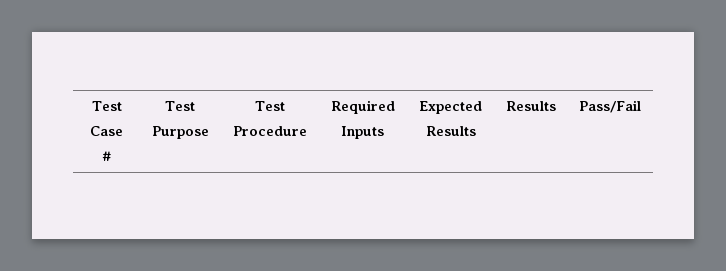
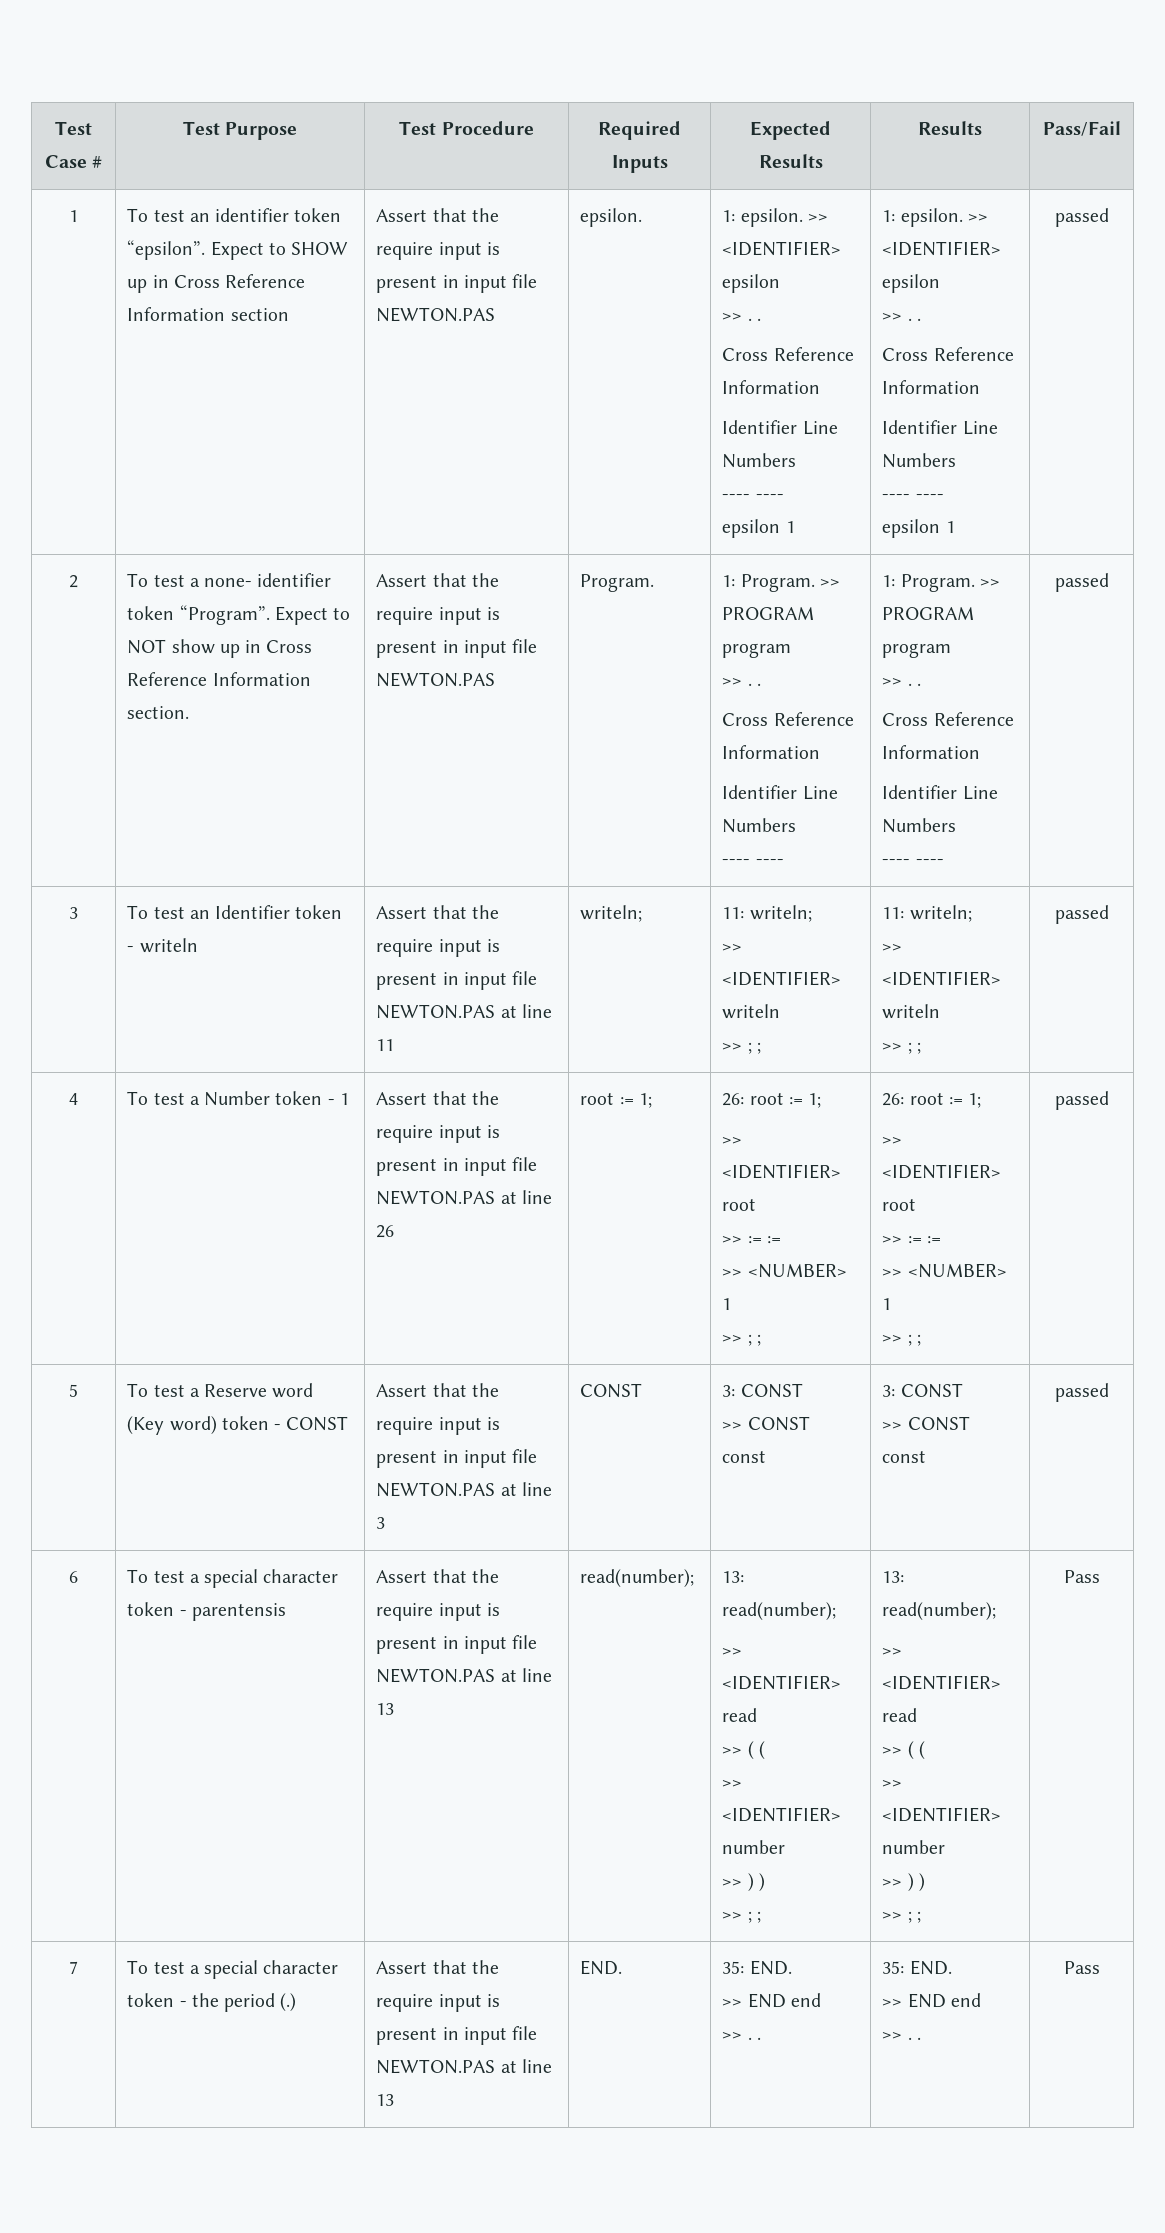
+ 1 | To test an identifier token “epsilon”. Expect to SHOW up in Cross Reference Information section | Assert that the require input is present in input file NEWTON.PAS | epsilon. | 1: epsilon. >> <IDENTIFIER> epsilon
+ >> . .
+ Cross Reference Information
+ Identifier Line Numbers
+ ---- ----
+ epsilon 1 | 1: epsilon. >> <IDENTIFIER> epsilon
+ >> . .
+ Cross Reference Information
+ Identifier Line Numbers
+ ---- ----
+ epsilon 1 | passed
+ 2 | To test a none- identifier token “Program”. Expect to NOT show up in Cross Reference Information section. | Assert that the require input is present in input file NEWTON.PAS | Program. | 1: Program. >> PROGRAM program
+ >> . .
+ Cross Reference Information
+ Identifier Line Numbers
+ ---- ---- | 1: Program. >> PROGRAM program
+ >> . .
+ Cross Reference Information
+ Identifier Line Numbers
+ ---- ---- | passed
+ 3 | To test an Identifier token - writeln | Assert that the require input is present in input file NEWTON.PAS at line 11 | writeln; | 11: writeln;
+ >> <IDENTIFIER> writeln
+ >> ; ; | 11: writeln;
+ >> <IDENTIFIER> writeln
+ >> ; ; | passed
+ 4 | To test a Number token - 1 | Assert that the require input is present in input file NEWTON.PAS at line 26 | root := 1; | 26: root := 1;
+ >> <IDENTIFIER> root
+ >> := :=
+ >> <NUMBER> 1
+ >> ; ; | 26: root := 1;
+ >> <IDENTIFIER> root
+ >> := :=
+ >> <NUMBER> 1
+ >> ; ; | passed
+ 5 | To test a Reserve word (Key word) token - CONST | Assert that the require input is present in input file NEWTON.PAS at line 3 | CONST | 3: CONST
+ >> CONST const | 3: CONST
+ >> CONST const | passed
+ 6 | To test a special character token - parentensis | Assert that the require input is present in input file NEWTON.PAS at line 13 | read(number); | 13: read(number);
+ >> <IDENTIFIER> read
+ >> ( (
+ >> <IDENTIFIER> number
+ >> ) )
+ >> ; ; | 13: read(number);
+ >> <IDENTIFIER> read
+ >> ( (
+ >> <IDENTIFIER> number
+ >> ) )
+ >> ; ; | Pass
+ 7 | To test a special character token - the period (.) | Assert that the require input is present in input file NEWTON.PAS at line 13 | END. | 35: END.
+ >> END end
+ >> . . | 35: END.
+ >> END end
+ >> . . | Pass

